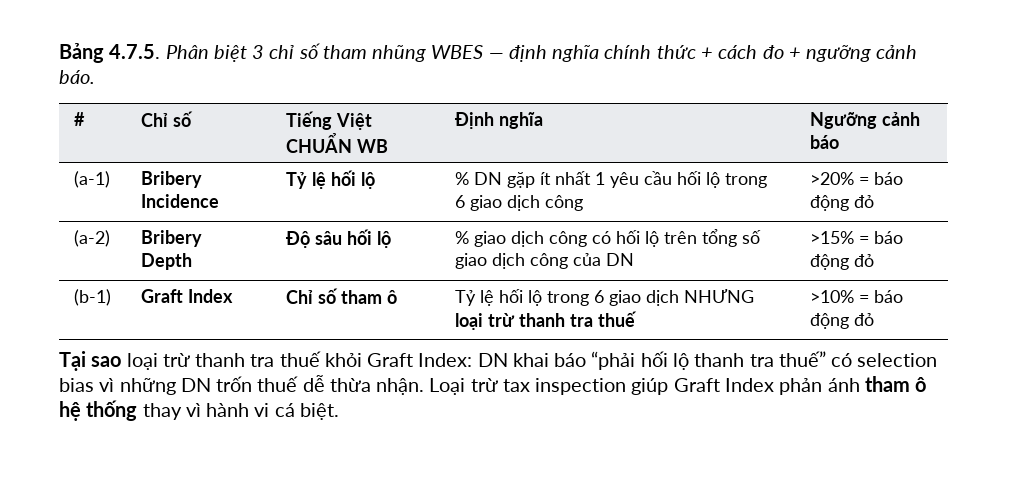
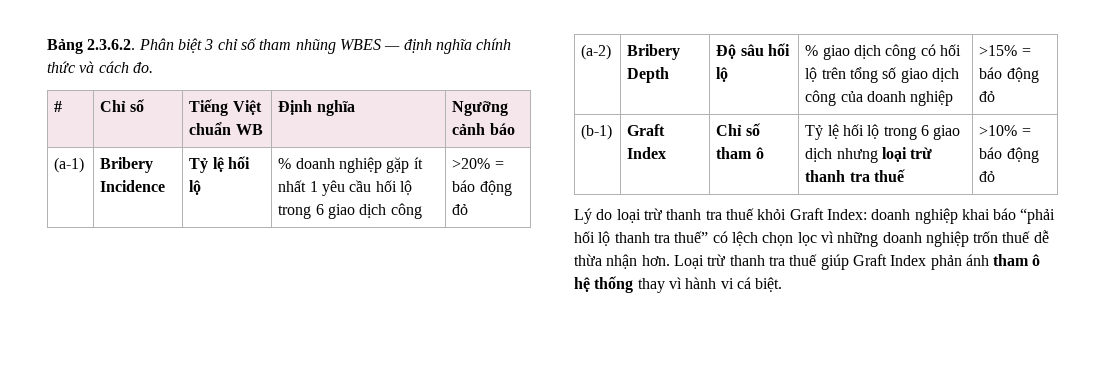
- Bảng 4.7.5. Phân biệt 3 chỉ số tham nhũng WBES — định nghĩa chính thức + cách đo + ngưỡng cảnh báo.
+ Bảng 2.3.6.2. Phân biệt 3 chỉ số tham nhũng WBES — định nghĩa chính thức và cách đo.
- # | Chỉ số | Tiếng Việt CHUẨN WB | Định nghĩa | Ngưỡng cảnh báo
+ # | Chỉ số | Tiếng Việt chuẩn WB | Định nghĩa | Ngưỡng cảnh báo
- (a-1) | Bribery Incidence | Tỷ lệ hối lộ | % DN gặp ít nhất 1 yêu cầu hối lộ trong 6 giao dịch công | >20% = báo động đỏ
+ (a-1) | Bribery Incidence | Tỷ lệ hối lộ | % doanh nghiệp gặp ít nhất 1 yêu cầu hối lộ trong 6 giao dịch công | >20% = báo động đỏ
- (a-2) | Bribery Depth | Độ sâu hối lộ | % giao dịch công có hối lộ trên tổng số giao dịch công của DN | >15% = báo động đỏ
+ (a-2) | Bribery Depth | Độ sâu hối lộ | % giao dịch công có hối lộ trên tổng số giao dịch công của doanh nghiệp | >15% = báo động đỏ
- (b-1) | Graft Index | Chỉ số tham ô | Tỷ lệ hối lộ trong 6 giao dịch NHƯNG loại trừ thanh tra thuế | >10% = báo động đỏ
+ (b-1) | Graft Index | Chỉ số tham ô | Tỷ lệ hối lộ trong 6 giao dịch nhưng loại trừ thanh tra thuế | >10% = báo động đỏ
- Tại sao loại trừ thanh tra thuế khỏi Graft Index: DN khai báo “phải hối lộ thanh tra thuế” có selection bias vì những DN trốn thuế dễ thừa nhận. Loại trừ tax inspection giúp Graft Index phản ánh tham ô hệ thống thay vì hành vi cá biệt.
+ Lý do loại trừ thanh tra thuế khỏi Graft Index: doanh nghiệp khai báo “phải hối lộ thanh tra thuế” có lệch chọn lọc vì những doanh nghiệp trốn thuế dễ thừa nhận hơn. Loại trừ thanh tra thuế giúp Graft Index phản ánh tham ô hệ thống thay vì hành vi cá biệt.

